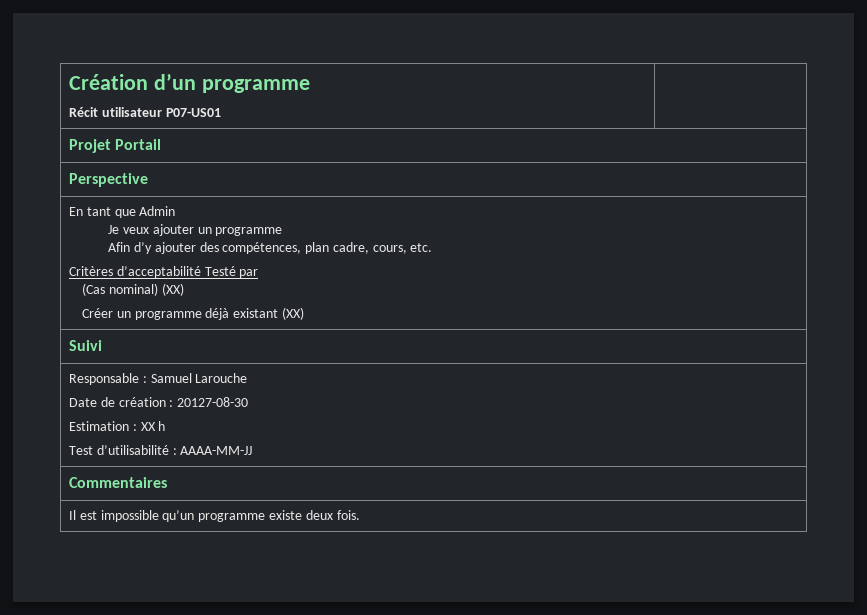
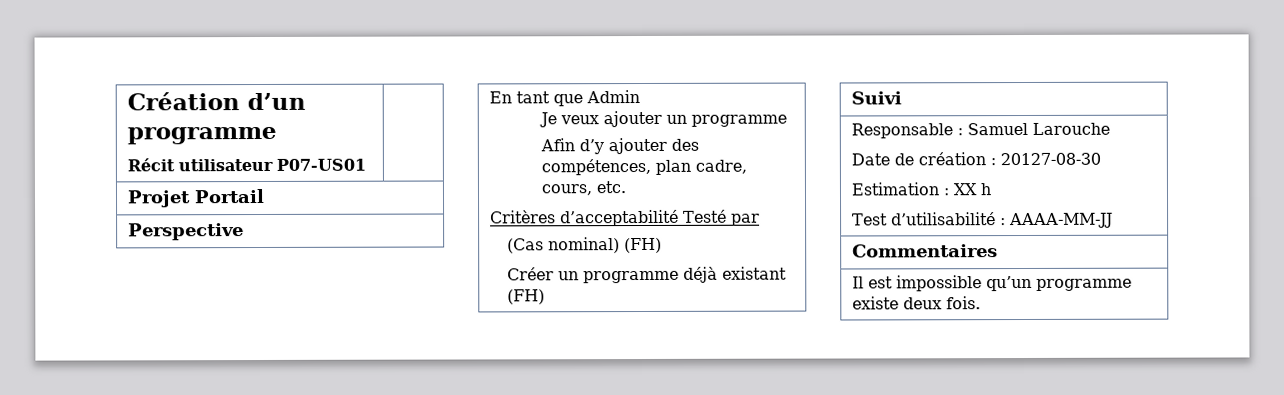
  En tant que Admin
  Je veux ajouter un programme
  Afin d’y ajouter des compétences, plan cadre, cours, etc.
  Critères d’acceptabilité Testé par
- (Cas nominal) (XX)
- Créer un programme déjà existant (XX)
+ (Cas nominal) (FH)
+ Créer un programme déjà existant (FH)

